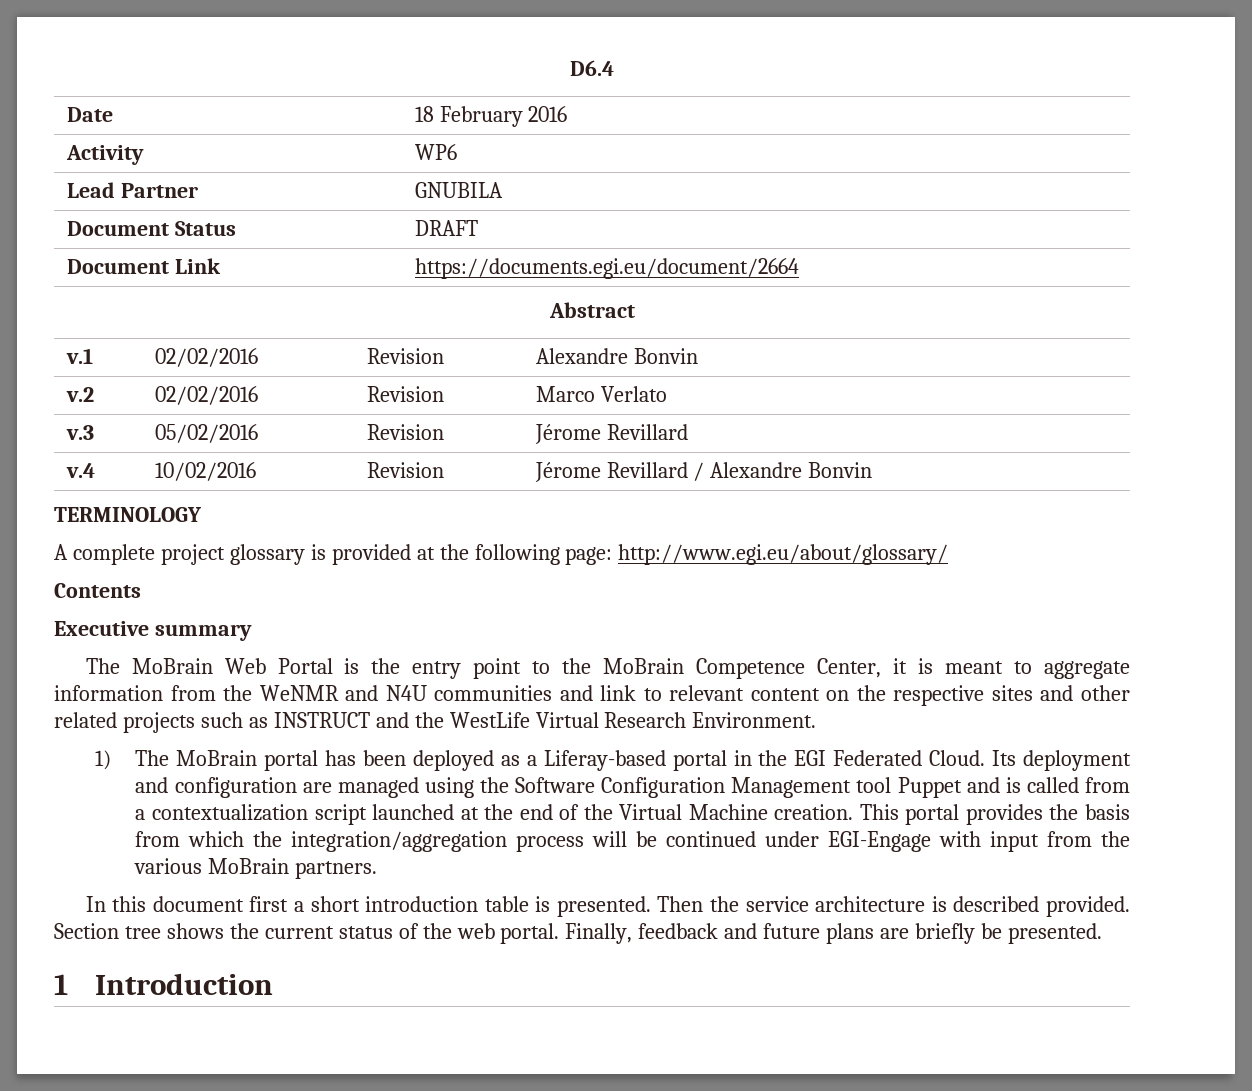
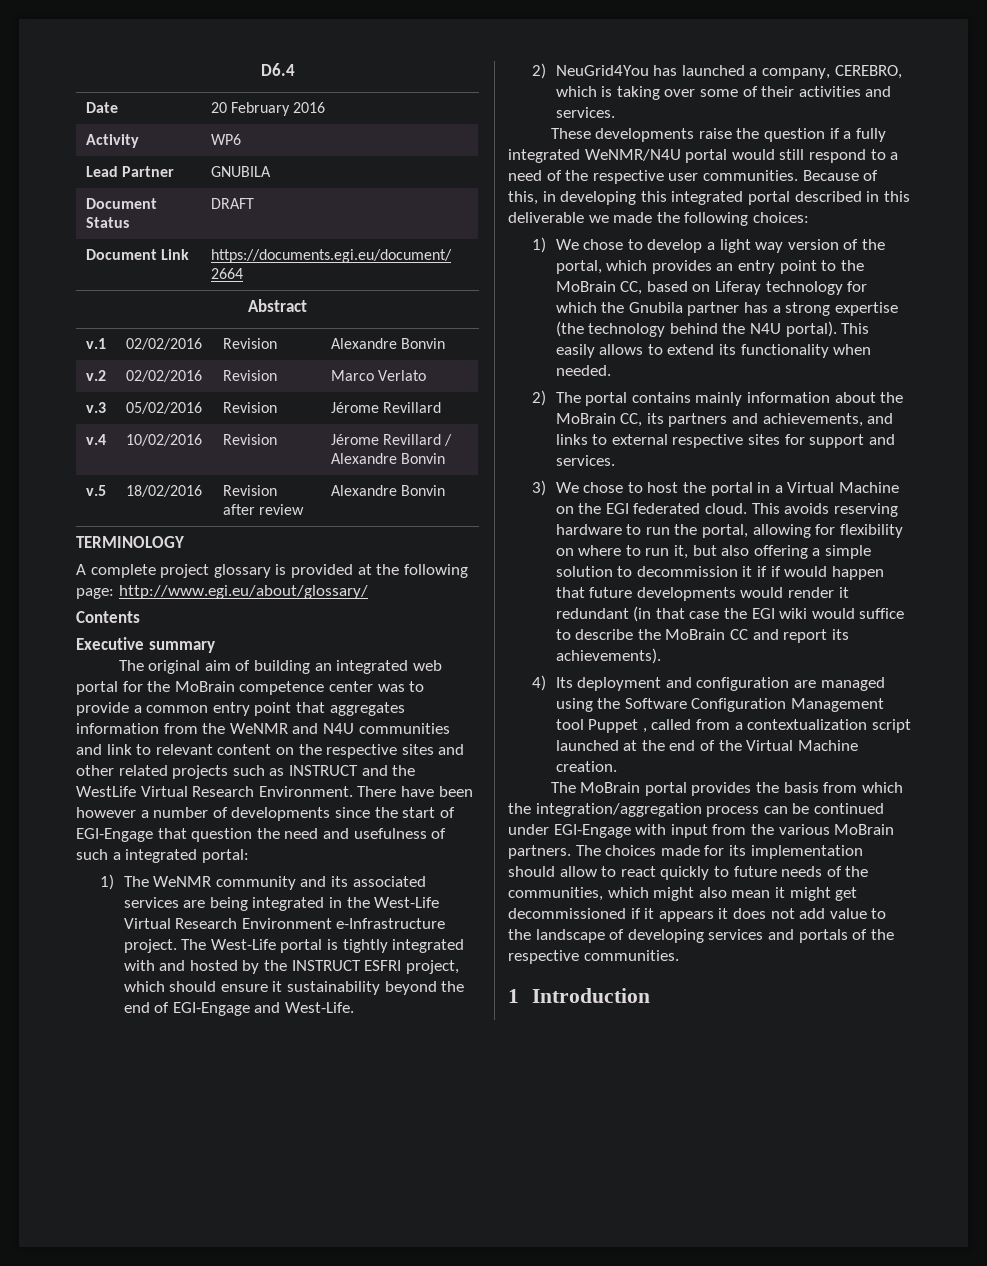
- Date | 18 February 2016
+ Date | 20 February 2016
+ v.5 | 18/02/2016 | Revision after review | Alexandre Bonvin
- The MoBrain Web Portal is the entry point to the MoBrain Competence Center, it is meant to aggregate information from the WeNMR and N4U communities and link to relevant content on the respective sites and other related projects such as INSTRUCT and the WestLife Virtual Research Environment.
- 1) The MoBrain portal has been deployed as a Liferay-based portal in the EGI Federated Cloud. Its deployment and configuration are managed using the Software Configuration Management tool Puppet and is called from a contextualization script launched at the end of the Virtual Machine creation. This portal provides the basis from which the integration/aggregation process will be continued under EGI-Engage with input from the various MoBrain partners.
- In this document first a short introduction table is presented. Then the service architecture is described provided. Section tree shows the current status of the web portal. Finally, feedback and future plans are briefly be presented.
+ The original aim of building an integrated web portal for the MoBrain competence center was to provide a common entry point that aggregates information from the WeNMR and N4U communities and link to relevant content on the respective sites and other related projects such as INSTRUCT and the WestLife Virtual Research Environment. There have been however a number of developments since the start of EGI-Engage that question the need and usefulness of such a integrated portal:
+ 1) The WeNMR community and its associated services are being integrated in the West-Life Virtual Research Environment e-Infrastructure project. The West-Life portal is tightly integrated with and hosted by the INSTRUCT ESFRI project, which should ensure it sustainability beyond the end of EGI-Engage and West-Life.
+ 2) NeuGrid4You has launched a company, CEREBRO, which is taking over some of their activities and services.
+ These developments raise the question if a fully integrated WeNMR/N4U portal would still respond to a need of the respective user communities. Because of this, in developing this integrated portal described in this deliverable we made the following choices:
+ 1) We chose to develop a light way version of the portal, which provides an entry point to the MoBrain CC, based on Liferay technology for which the Gnubila partner has a strong expertise (the technology behind the N4U portal). This easily allows to extend its functionality when needed.
+ 2) The portal contains mainly information about the MoBrain CC, its partners and achievements, and links to external respective sites for support and services.
+ 3) We chose to host the portal in a Virtual Machine on the EGI federated cloud. This avoids reserving hardware to run the portal, allowing for flexibility on where to run it, but also offering a simple solution to decommission it if if would happen that future developments would render it redundant (in that case the EGI wiki would suffice to describe the MoBrain CC and report its achievements).
+ 4) Its deployment and configuration are managed using the Software Configuration Management tool Puppet , called from a contextualization script launched at the end of the Virtual Machine creation.
+ The MoBrain portal provides the basis from which the integration/aggregation process can be continued under EGI-Engage with input from the various MoBrain partners. The choices made for its implementation should allow to react quickly to future needs of the communities, which might also mean it might get decommissioned if it appears it does not add value to the landscape of developing services and portals of the respective communities.

